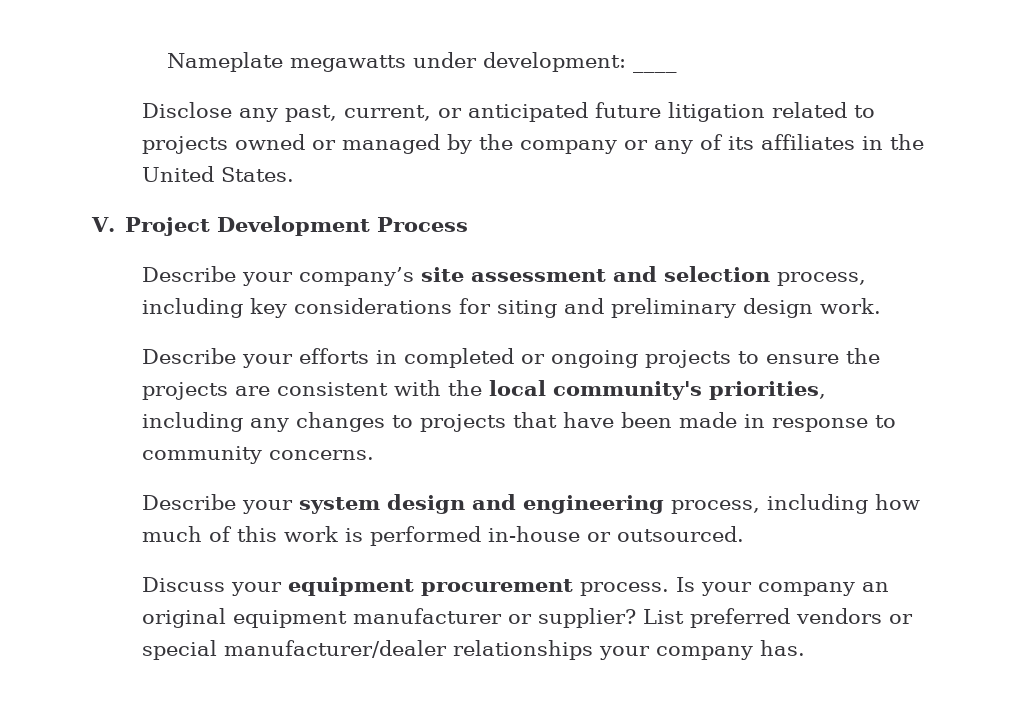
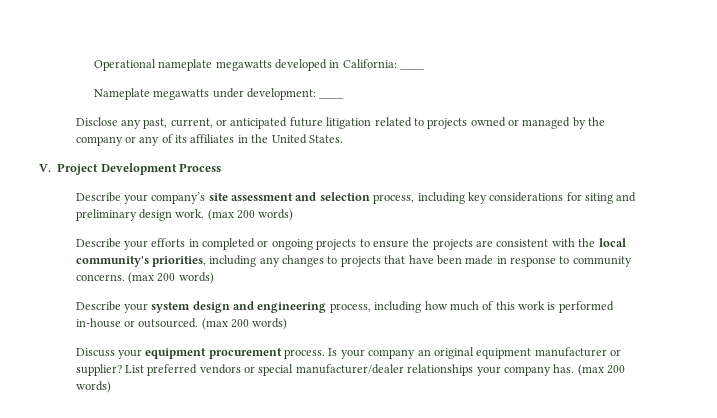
+ Operational nameplate megawatts developed in California: ____
- Describe your company’s site assessment and selection process, including key considerations for siting and preliminary design work.
+ Describe your company’s site assessment and selection process, including key considerations for siting and preliminary design work. (max 200 words)
- Describe your efforts in completed or ongoing projects to ensure the projects are consistent with the local community's priorities, including any changes to projects that have been made in response to community concerns.
+ Describe your efforts in completed or ongoing projects to ensure the projects are consistent with the local community's priorities, including any changes to projects that have been made in response to community concerns. (max 200 words)
- Describe your system design and engineering process, including how much of this work is performed in-house or outsourced.
+ Describe your system design and engineering process, including how much of this work is performed in-house or outsourced. (max 200 words)
- List preferred vendors or special manufacturer/dealer relationships your company has.
+ List preferred vendors or special manufacturer/dealer relationships your company has. (max 200 words)

